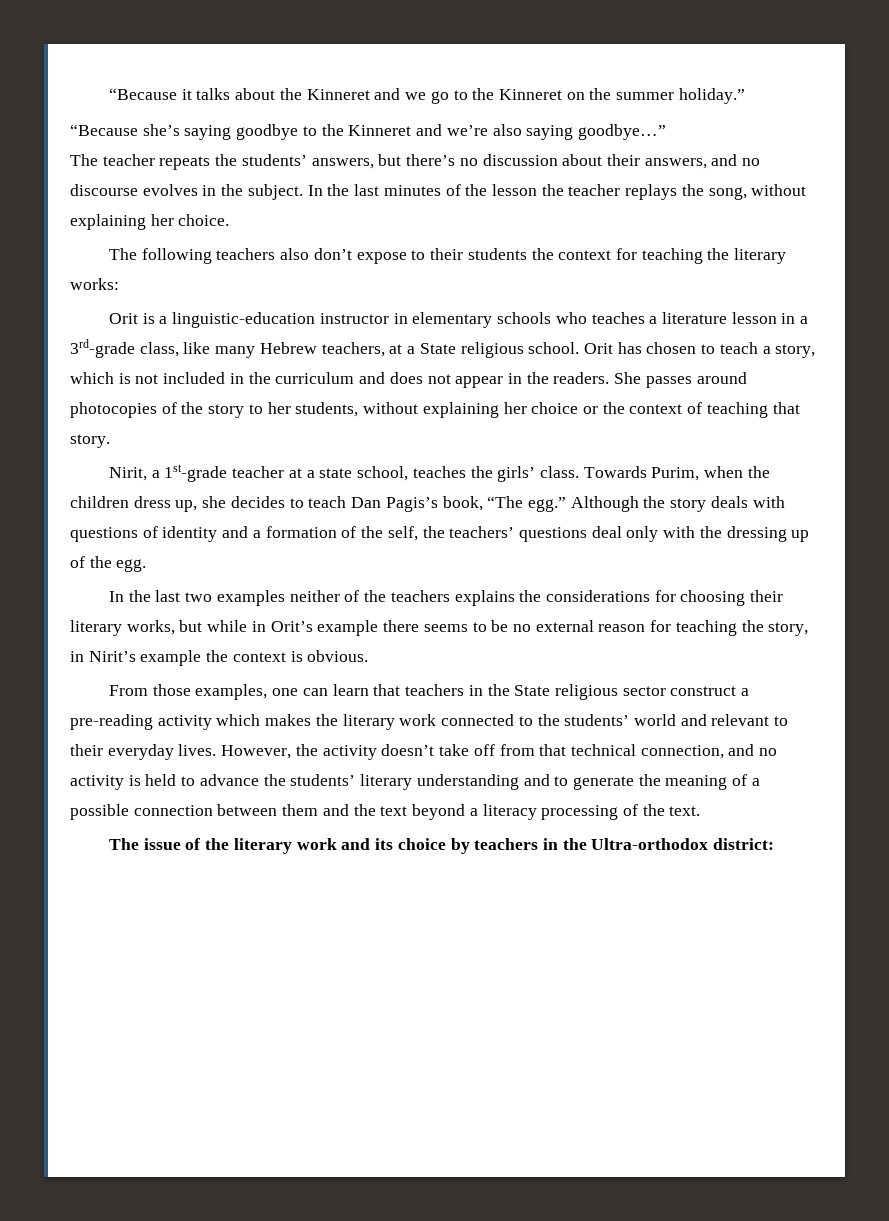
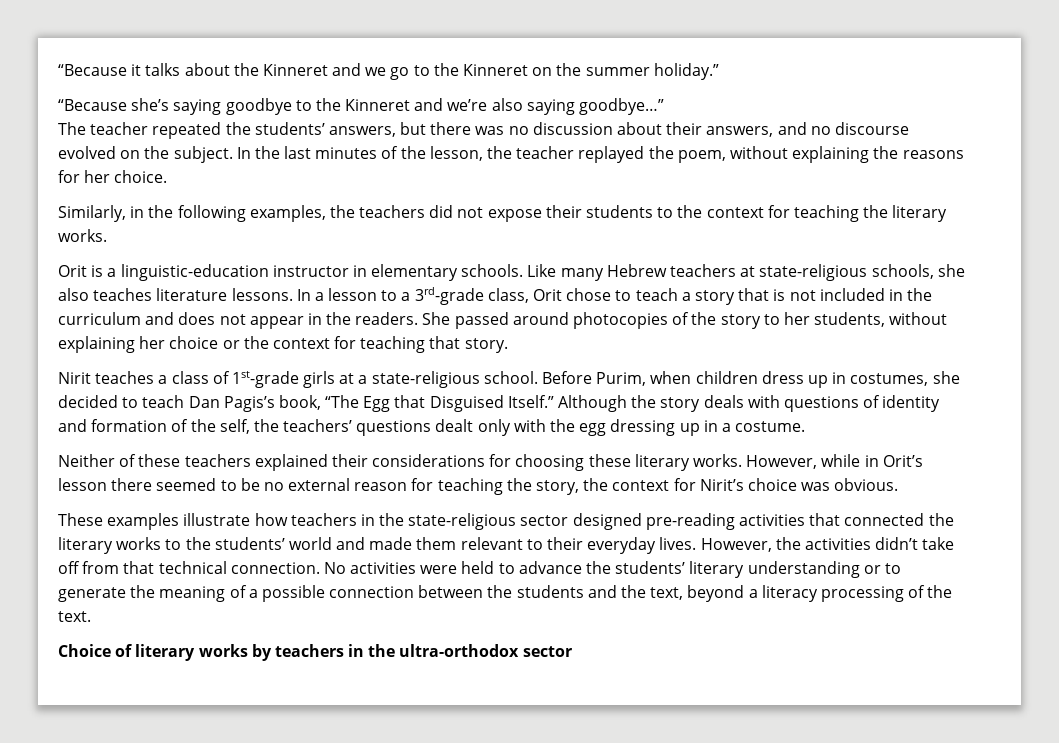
- The teacher repeats the students’ answers, but there’s no discussion about their answers, and no discourse evolves in the subject.
+ The teacher repeated the students’ answers, but there was no discussion about their answers, and no discourse evolved on the subject.
- In the last minutes of the lesson the teacher replays the song, without explaining her choice.
- The following teachers also don’t expose to their students the context for teaching the literary works:
+ In the last minutes of the lesson, the teacher replayed the poem, without explaining the reasons for her choice.
+ Similarly, in the following examples, the teachers did not expose their students to the context for teaching the literary works.
- Orit is a linguistic-education instructor in elementary schools who teaches a literature lesson in a 3rd-grade class, like many Hebrew teachers, at a State religious school. Orit has chosen to teach a story, which is not included in the curriculum and does not appear in the readers.
+ Orit is a linguistic-education instructor in elementary schools. Like many Hebrew teachers at state-religious schools, she also teaches literature lessons. In a lesson to a 3rd-grade class, Orit chose to teach a story that is not included in the curriculum and does not appear in the readers.
- She passes around photocopies of the story to her students, without explaining her choice or the context of teaching that story.
+ She passed around photocopies of the story to her students, without explaining her choice or the context for teaching that story.
- Nirit, a 1st-grade teacher at a state school, teaches the girls’ class. Towards Purim, when the children dress up, she decides to teach Dan Pagis’s book, “The egg.”
+ Nirit teaches a class of 1st-grade girls at a state-religious school. Before Purim, when children dress up in costumes, she decided to teach Dan Pagis’s book, “The Egg that Disguised Itself.”
- Although the story deals with questions of identity and a formation of the self, the teachers’ questions deal only with the dressing up of the egg.
- In the last two examples neither of the teachers explains the considerations for choosing their literary works, but while in Orit’s example there seems to be no external reason for teaching the story, in Nirit’s example the context is obvious.
- From those examples, one can learn that teachers in the State religious sector construct a pre-reading activity which makes the literary work connected to the students’ world and relevant to their everyday lives.
+ Although the story deals with questions of identity and formation of the self, the teachers’ questions dealt only with the egg dressing up in a costume.
+ Neither of these teachers explained their considerations for choosing these literary works. However, while in Orit’s lesson there seemed to be no external reason for teaching the story, the context for Nirit’s choice was obvious.
+ These examples illustrate how teachers in the state-religious sector designed pre-reading activities that connected the literary works to the students’ world and made them relevant to their everyday lives.
- However, the activity doesn’t take off from that technical connection, and no activity is held to advance the students’ literary understanding and to generate the meaning of a possible connection between them and the text beyond a literacy processing of the text.
+ However, the activities didn’t take off from that technical connection. No activities were held to advance the students’ literary understanding or to generate the meaning of a possible connection between the students and the text, beyond a literacy processing of the text.
- The issue of the literary work and its choice by teachers in the Ultra-orthodox district:
+ Choice of literary works by teachers in the ultra-orthodox sector

